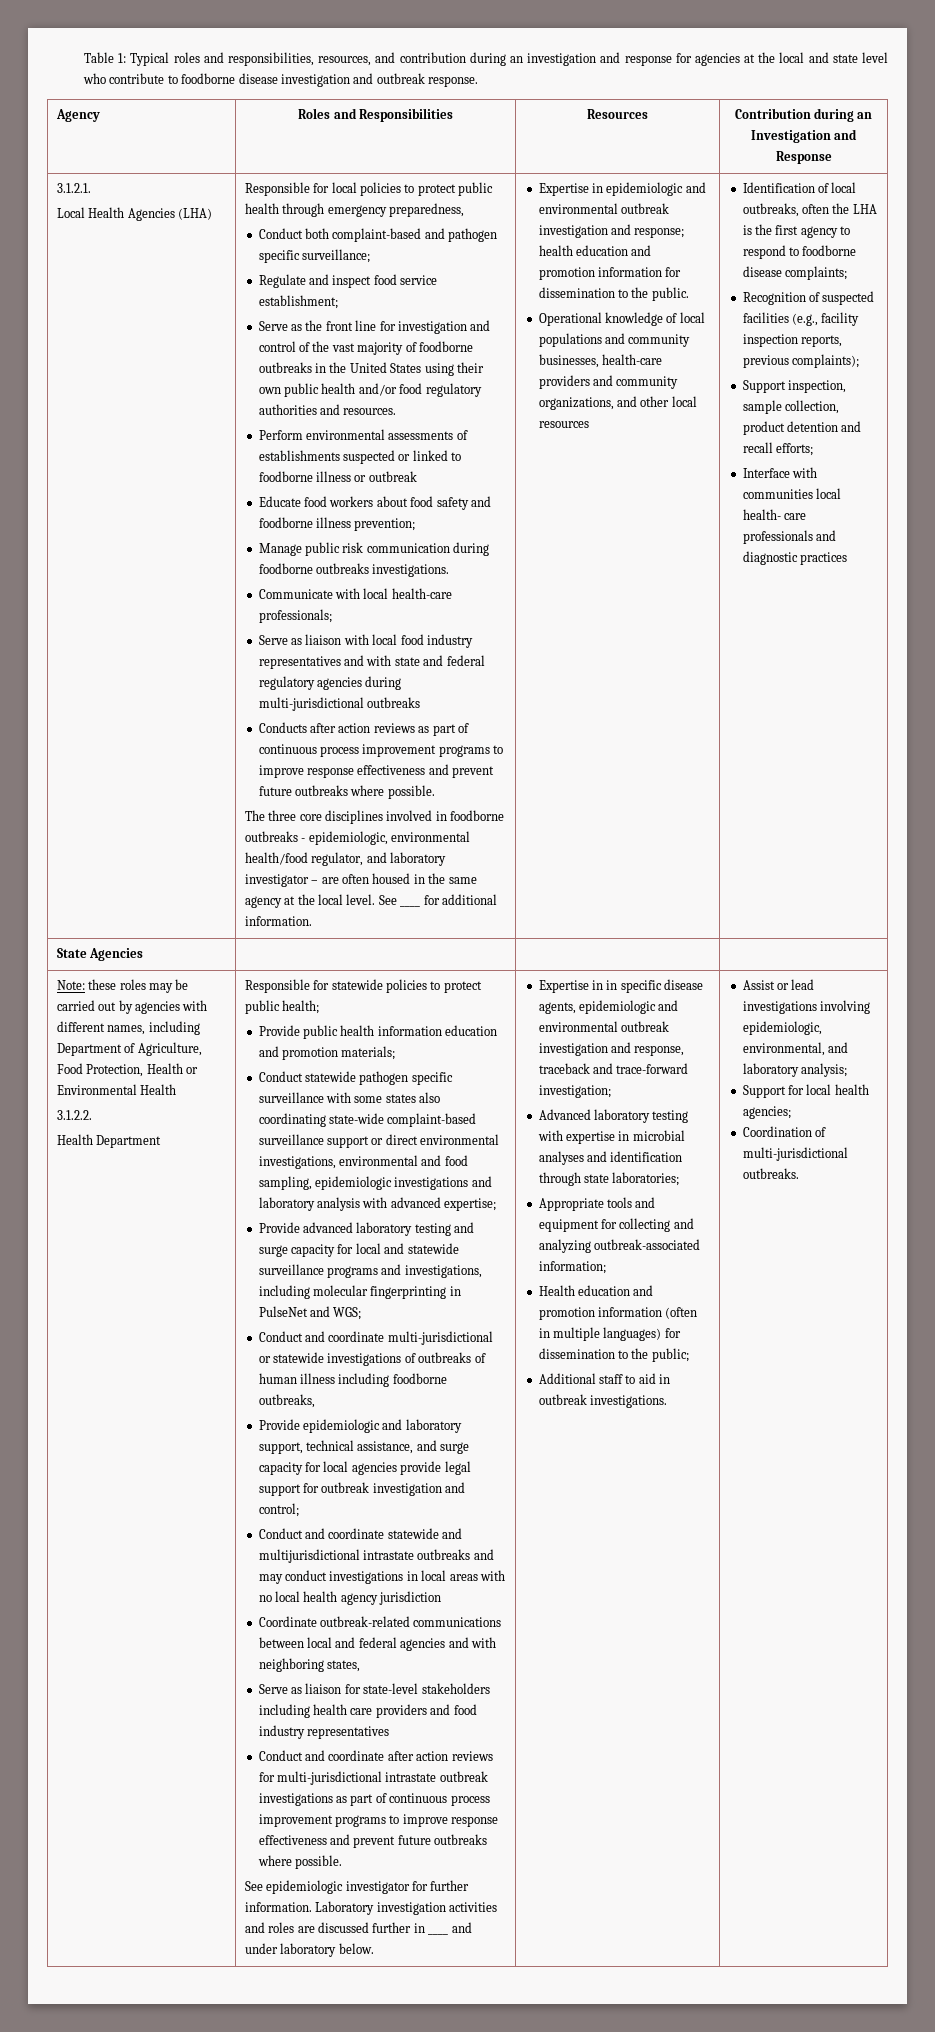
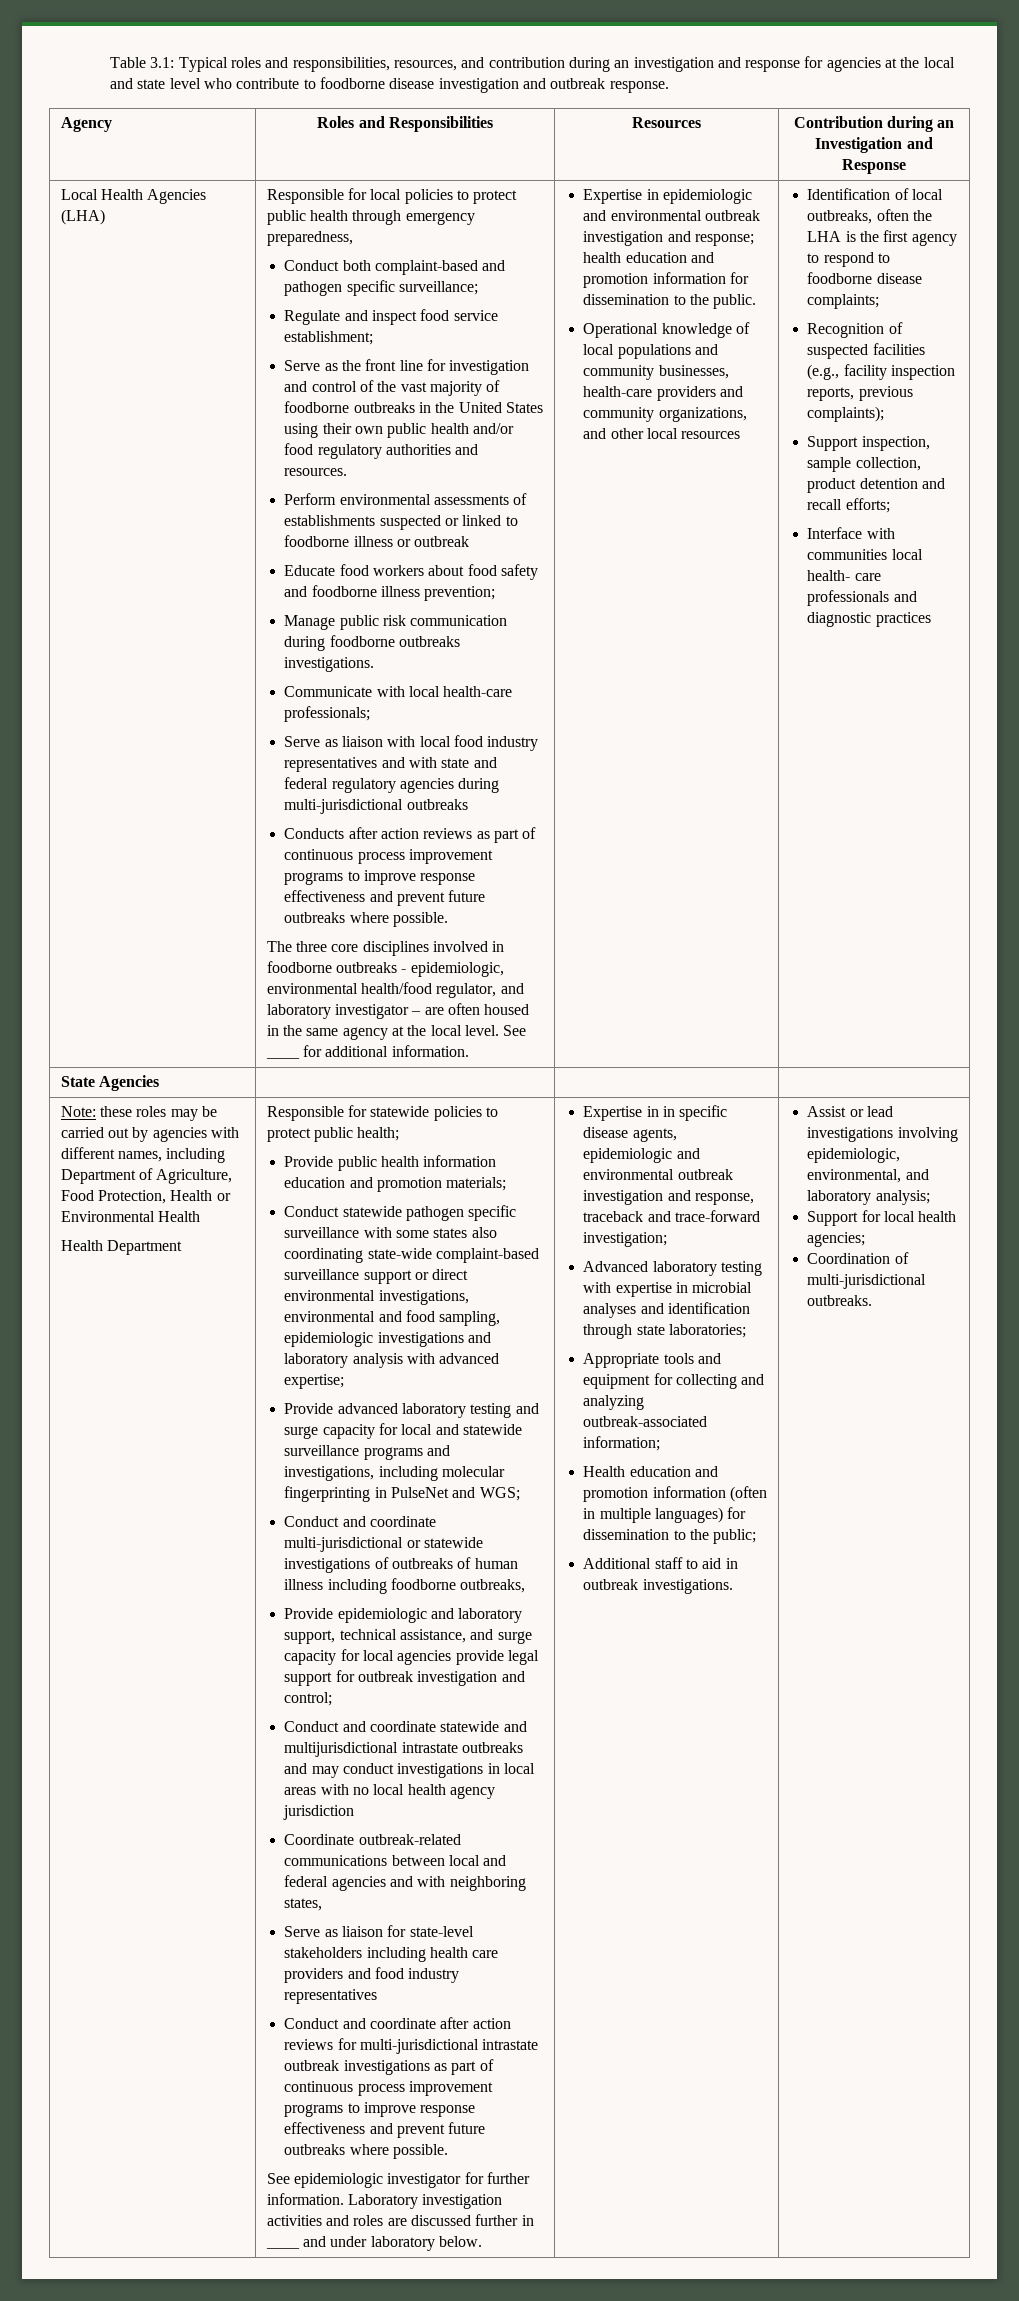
- Table 1: Typical roles and responsibilities, resources, and contribution during an investigation and response for agencies at the local and state level who contribute to foodborne disease investigation and outbreak response.
+ Table 3.1: Typical roles and responsibilities, resources, and contribution during an investigation and response for agencies at the local and state level who contribute to foodborne disease investigation and outbreak response.
- 3.1.2.1.
- 3.1.2.2.

